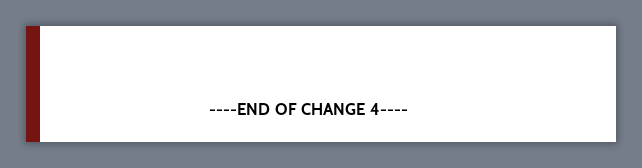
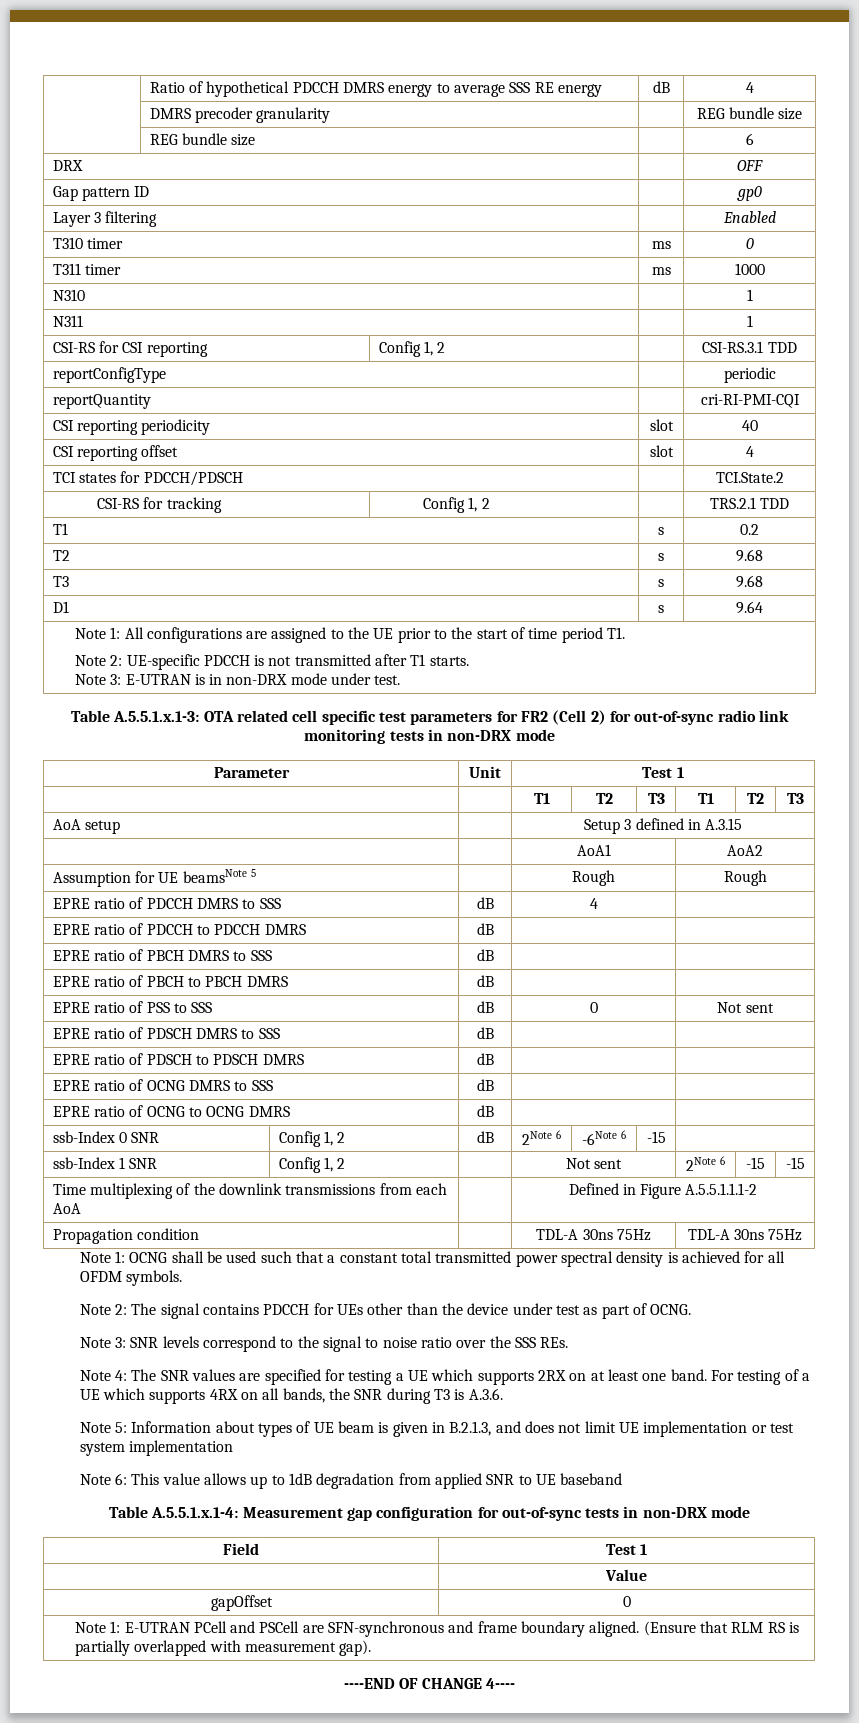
+ | Ratio of hypothetical PDCCH DMRS energy to average SSS RE energy | dB | 4
+ | DMRS precoder granularity | | REG bundle size
+ | REG bundle size | | 6
+ DRX | | OFF
+ Gap pattern ID | | gp0
+ Layer 3 filtering | | Enabled
+ T310 timer | ms | 0
+ T311 timer | ms | 1000
+ N310 | | 1
+ N311 | | 1
+ CSI-RS for CSI reporting | Config 1, 2 | | CSI-RS.3.1 TDD
+ reportConfigType | | periodic
+ reportQuantity | | cri-RI-PMI-CQI
+ CSI reporting periodicity | slot | 40
+ CSI reporting offset | slot | 4
+ TCI states for PDCCH/PDSCH | | TCI.State.2
+ CSI-RS for tracking | Config 1, 2 | | TRS.2.1 TDD
+ T1 | s | 0.2
+ T2 | s | 9.68
+ T3 | s | 9.68
+ D1 | s | 9.64
+ Note 1: All configurations are assigned to the UE prior to the start of time period T1.
+ Note 2: UE-specific PDCCH is not transmitted after T1 starts.
+ Note 3: E-UTRAN is in non-DRX mode under test.
+ Table A.5.5.1.x.1-3: OTA related cell specific test parameters for FR2 (Cell 2) for out-of-sync radio link monitoring tests in non-DRX mode
+ Parameter | Unit | Test 1
+ | | T1 | T2 | T3 | T1 | T2 | T3
+ AoA setup | | Setup 3 defined in A.3.15
+ | | AoA1 | AoA2
+ Assumption for UE beamsNote 5 | | Rough | Rough
+ EPRE ratio of PDCCH DMRS to SSS | dB | 4 |
+ EPRE ratio of PDCCH to PDCCH DMRS | dB | |
+ EPRE ratio of PBCH DMRS to SSS | dB | |
+ EPRE ratio of PBCH to PBCH DMRS | dB | |
+ EPRE ratio of PSS to SSS | dB | 0 | Not sent
+ EPRE ratio of PDSCH DMRS to SSS | dB | |
+ EPRE ratio of PDSCH to PDSCH DMRS | dB | |
+ EPRE ratio of OCNG DMRS to SSS | dB | |
+ EPRE ratio of OCNG to OCNG DMRS | dB | |
+ ssb-Index 0 SNR | Config 1, 2 | dB | 2Note 6 | -6Note 6 | -15 |
+ ssb-Index 1 SNR | Config 1, 2 | | Not sent | 2Note 6 | -15 | -15
+ Time multiplexing of the downlink transmissions from each AoA | | Defined in Figure A.5.5.1.1.1-2
+ Propagation condition | | TDL-A 30ns 75Hz | TDL-A 30ns 75Hz
+ Note 1: OCNG shall be used such that a constant total transmitted power spectral density is achieved for all OFDM symbols.
+ Note 2: The signal contains PDCCH for UEs other than the device under test as part of OCNG.
+ Note 3: SNR levels correspond to the signal to noise ratio over the SSS REs.
+ Note 4: The SNR values are specified for testing a UE which supports 2RX on at least one band. For testing of a UE which supports 4RX on all bands, the SNR during T3 is A.3.6.
+ Note 5: Information about types of UE beam is given in B.2.1.3, and does not limit UE implementation or test system implementation
+ Note 6: This value allows up to 1dB degradation from applied SNR to UE baseband
+ Table A.5.5.1.x.1-4: Measurement gap configuration for out-of-sync tests in non-DRX mode
+ Field | Test 1
+ | Value
+ gapOffset | 0
+ Note 1: E-UTRAN PCell and PSCell are SFN-synchronous and frame boundary aligned. (Ensure that RLM RS is partially overlapped with measurement gap).

